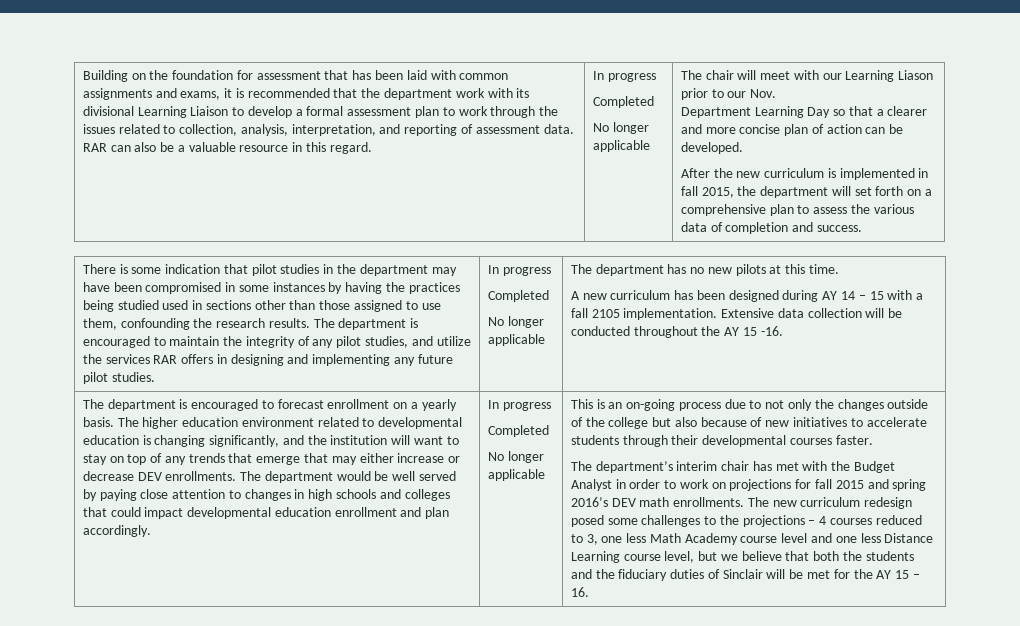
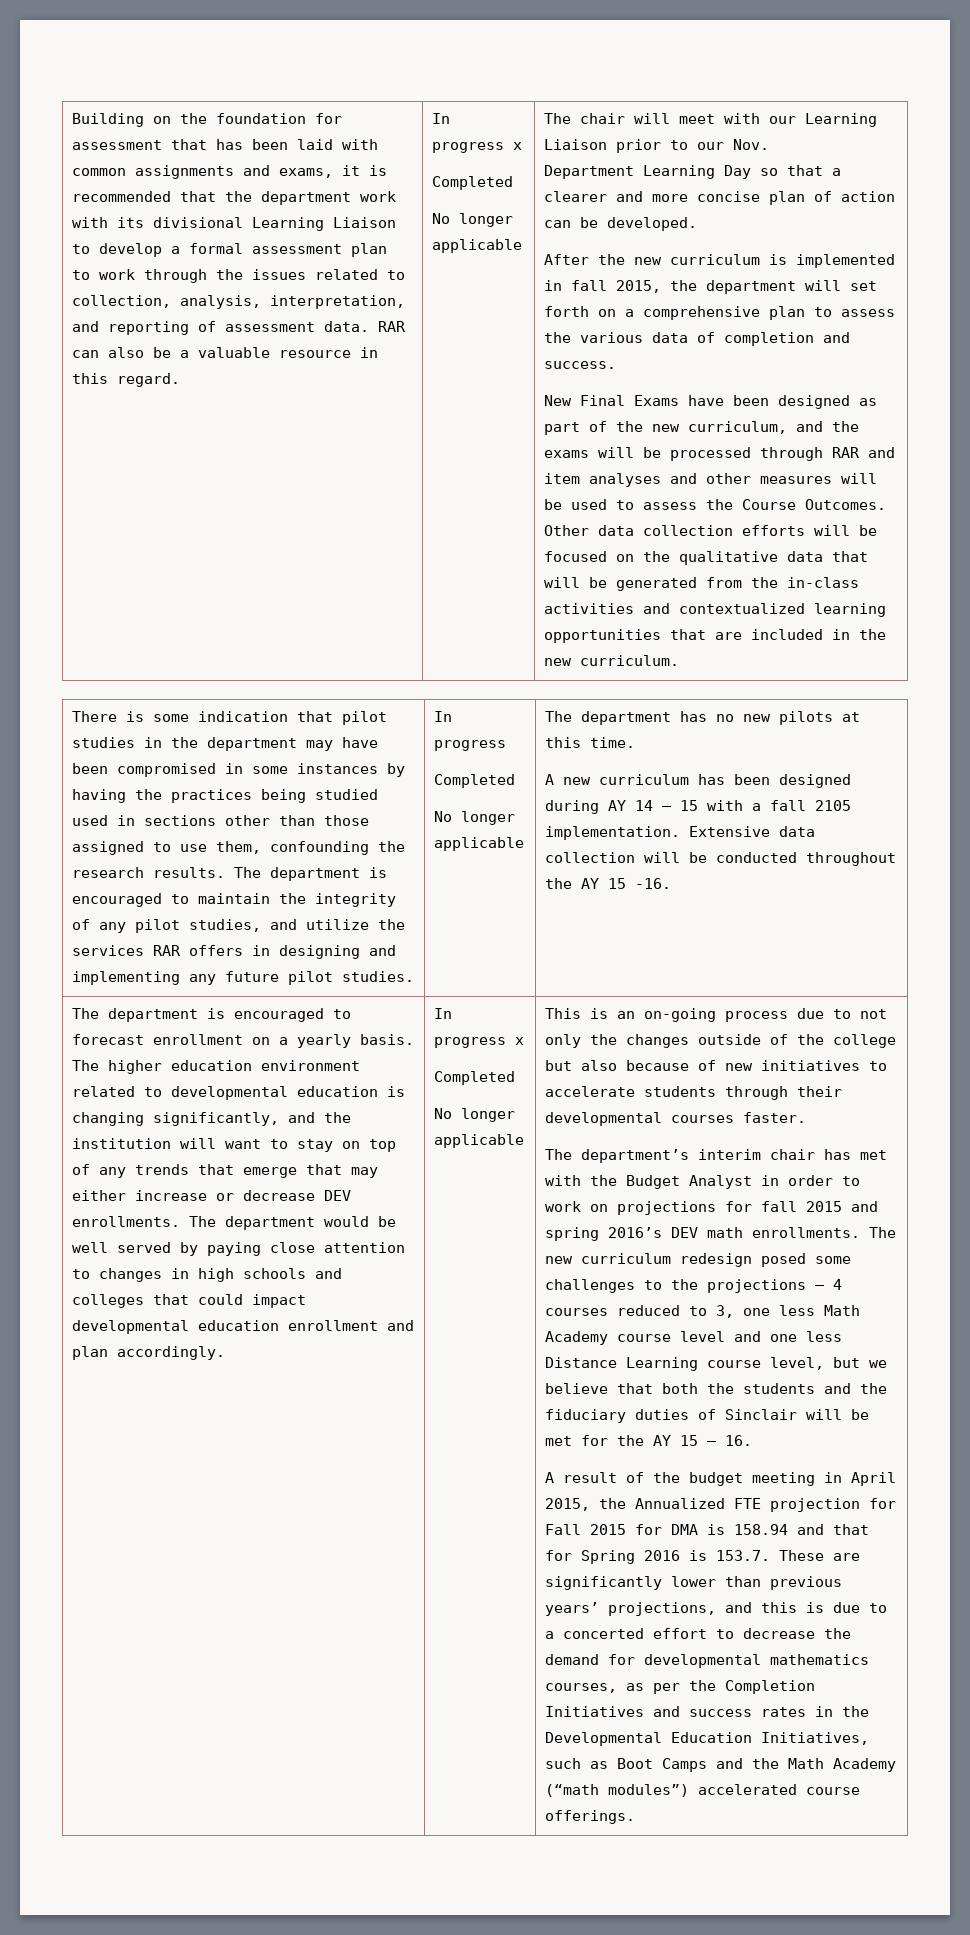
- RAR can also be a valuable resource in this regard. | In progress
+ RAR can also be a valuable resource in this regard. | In progress x
- The chair will meet with our Learning Liason prior to our Nov.
+ The chair will meet with our Learning Liaison prior to our Nov.
+ New Final Exams have been designed as part of the new curriculum, and the exams will be processed through RAR and item analyses and other measures will be used to assess the Course Outcomes. Other data collection efforts will be focused on the qualitative data that will be generated from the in-class activities and contextualized learning opportunities that are included in the new curriculum.
- The department would be well served by paying close attention to changes in high schools and colleges that could impact developmental education enrollment and plan accordingly. | In progress
+ The department would be well served by paying close attention to changes in high schools and colleges that could impact developmental education enrollment and plan accordingly. | In progress x
+ A result of the budget meeting in April 2015, the Annualized FTE projection for Fall 2015 for DMA is 158.94 and that for Spring 2016 is 153.7. These are significantly lower than previous years’ projections, and this is due to a concerted effort to decrease the demand for developmental mathematics courses, as per the Completion Initiatives and success rates in the Developmental Education Initiatives, such as Boot Camps and the Math Academy (“math modules”) accelerated course offerings.

